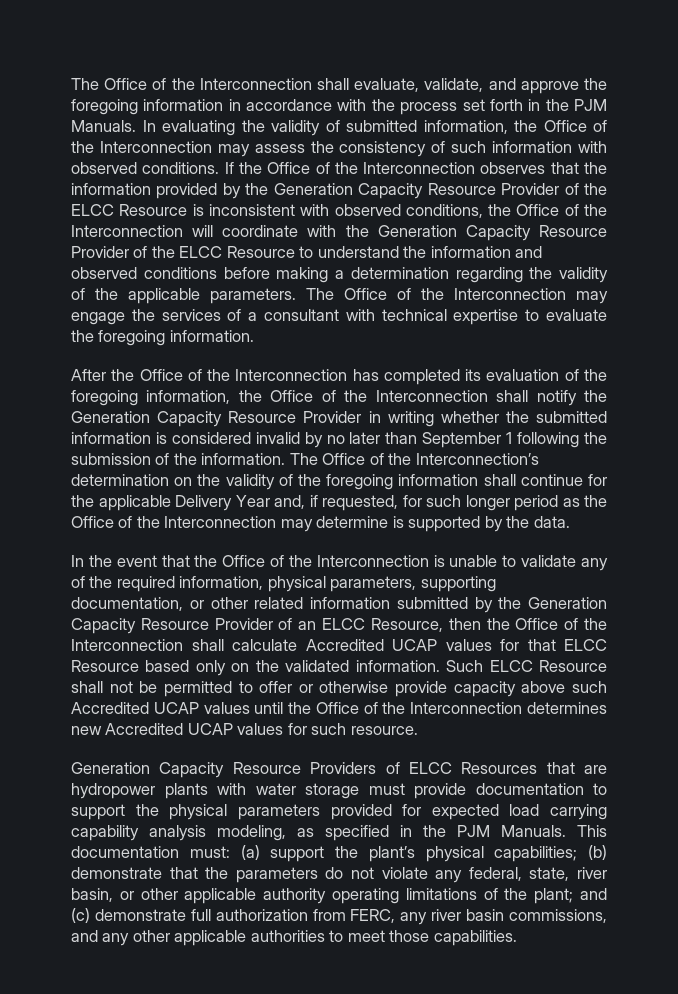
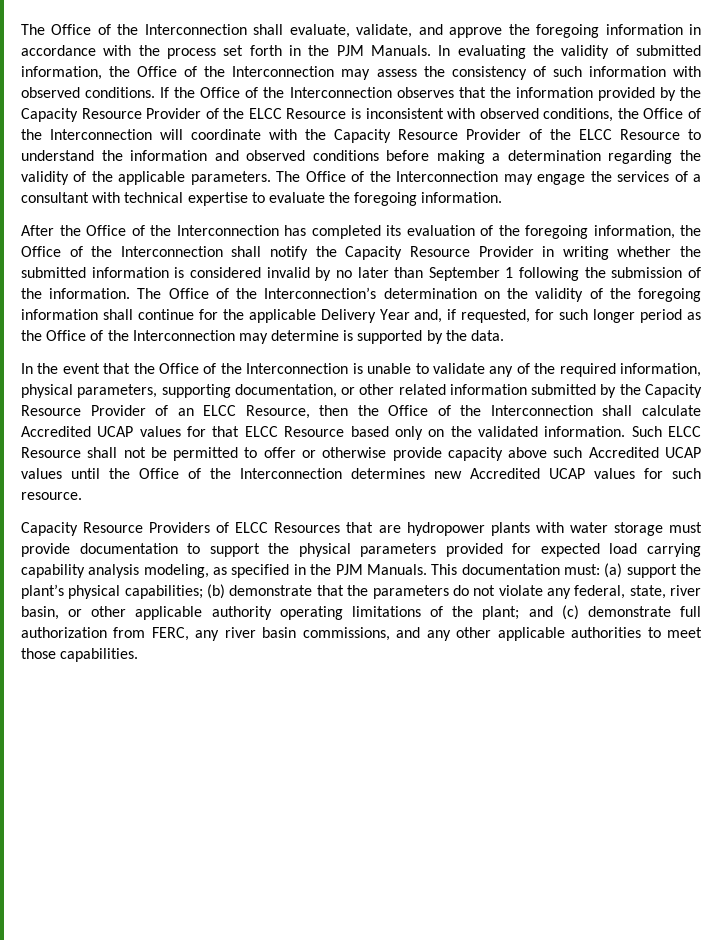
- If the Office of the Interconnection observes that the information provided by the Generation Capacity Resource Provider of the ELCC Resource is inconsistent with observed conditions, the Office of the Interconnection will coordinate with the Generation Capacity Resource Provider of the ELCC Resource to understand the information and observed conditions before making a determination regarding the validity of the applicable parameters.
+ If the Office of the Interconnection observes that the information provided by the Capacity Resource Provider of the ELCC Resource is inconsistent with observed conditions, the Office of the Interconnection will coordinate with the Capacity Resource Provider of the ELCC Resource to understand the information and observed conditions before making a determination regarding the validity of the applicable parameters.
- After the Office of the Interconnection has completed its evaluation of the foregoing information, the Office of the Interconnection shall notify the Generation Capacity Resource Provider in writing whether the submitted information is considered invalid by no later than September 1 following the submission of the information.
+ After the Office of the Interconnection has completed its evaluation of the foregoing information, the Office of the Interconnection shall notify the Capacity Resource Provider in writing whether the submitted information is considered invalid by no later than September 1 following the submission of the information.
- In the event that the Office of the Interconnection is unable to validate any of the required information, physical parameters, supporting documentation, or other related information submitted by the Generation Capacity Resource Provider of an ELCC Resource, then the Office of the Interconnection shall calculate Accredited UCAP values for that ELCC Resource based only on the validated information.
+ In the event that the Office of the Interconnection is unable to validate any of the required information, physical parameters, supporting documentation, or other related information submitted by the Capacity Resource Provider of an ELCC Resource, then the Office of the Interconnection shall calculate Accredited UCAP values for that ELCC Resource based only on the validated information.
- Generation Capacity Resource Providers of ELCC Resources that are hydropower plants with water storage must provide documentation to support the physical parameters provided for expected load carrying capability analysis modeling, as specified in the PJM Manuals.
+ Capacity Resource Providers of ELCC Resources that are hydropower plants with water storage must provide documentation to support the physical parameters provided for expected load carrying capability analysis modeling, as specified in the PJM Manuals.

